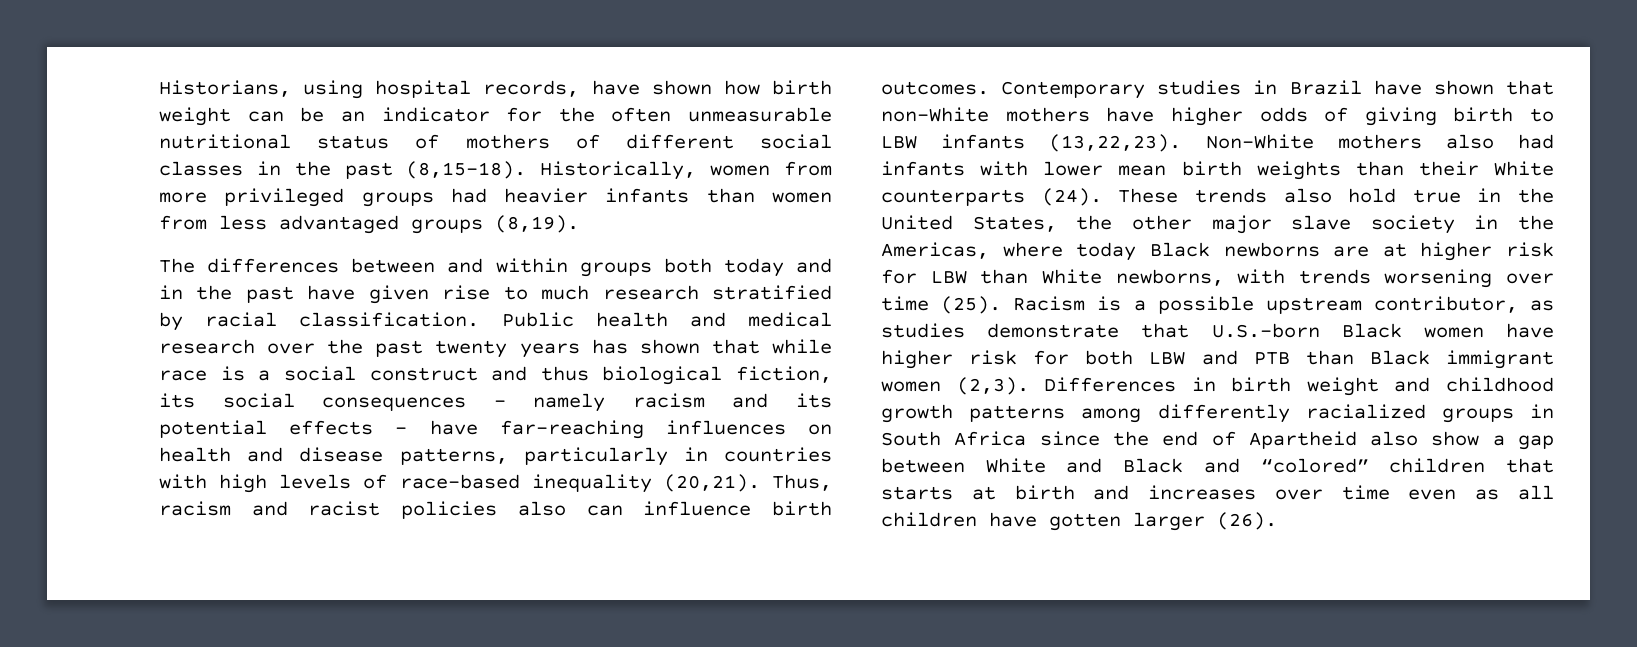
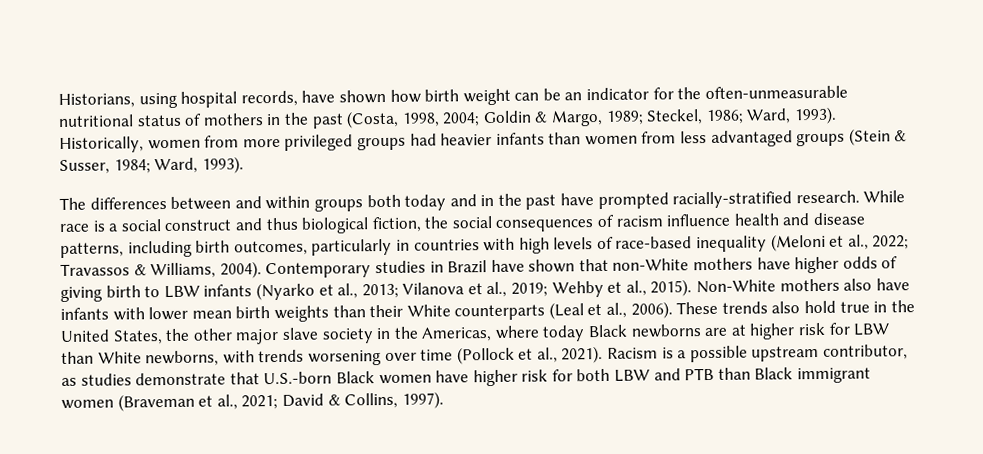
- Historians, using hospital records, have shown how birth weight can be an indicator for the often unmeasurable nutritional status of mothers of different social classes in the past (8,15–18).
+ Historians, using hospital records, have shown how birth weight can be an indicator for the often-unmeasurable nutritional status of mothers in the past (Costa, 1998, 2004; Goldin & Margo, 1989; Steckel, 1986; Ward, 1993).
- Historically, women from more privileged groups had heavier infants than women from less advantaged groups (8,19).
+ Historically, women from more privileged groups had heavier infants than women from less advantaged groups (Stein & Susser, 1984; Ward, 1993).
- The differences between and within groups both today and in the past have given rise to much research stratified by racial classification. Public health and medical research over the past twenty years has shown that while race is a social construct and thus biological fiction, its social consequences – namely racism and its potential effects – have far-reaching influences on health and disease patterns, particularly in countries with high levels of race-based inequality (20,21). Thus, racism and racist policies also can influence birth outcomes.
+ The differences between and within groups both today and in the past have prompted racially-stratified research. While race is a social construct and thus biological fiction, the social consequences of racism influence health and disease patterns, including birth outcomes, particularly in countries with high levels of race-based inequality (Meloni et al., 2022; Travassos & Williams, 2004).
- Contemporary studies in Brazil have shown that non-White mothers have higher odds of giving birth to LBW infants (13,22,23).
+ Contemporary studies in Brazil have shown that non-White mothers have higher odds of giving birth to LBW infants (Nyarko et al., 2013; Vilanova et al., 2019; Wehby et al., 2015).
- Non-White mothers also had infants with lower mean birth weights than their White counterparts (24).
+ Non-White mothers also have infants with lower mean birth weights than their White counterparts (Leal et al., 2006).
- These trends also hold true in the United States, the other major slave society in the Americas, where today Black newborns are at higher risk for LBW than White newborns, with trends worsening over time (25).
+ These trends also hold true in the United States, the other major slave society in the Americas, where today Black newborns are at higher risk for LBW than White newborns, with trends worsening over time (Pollock et al., 2021).
- Racism is a possible upstream contributor, as studies demonstrate that U.S.-born Black women have higher risk for both LBW and PTB than Black immigrant women (2,3). Differences in birth weight and childhood growth patterns among differently racialized groups in South Africa since the end of Apartheid also show a gap between White and Black and “colored” children that starts at birth and increases over time even as all children have gotten larger (26).
+ Racism is a possible upstream contributor, as studies demonstrate that U.S.-born Black women have higher risk for both LBW and PTB than Black immigrant women (Braveman et al., 2021; David & Collins, 1997).

